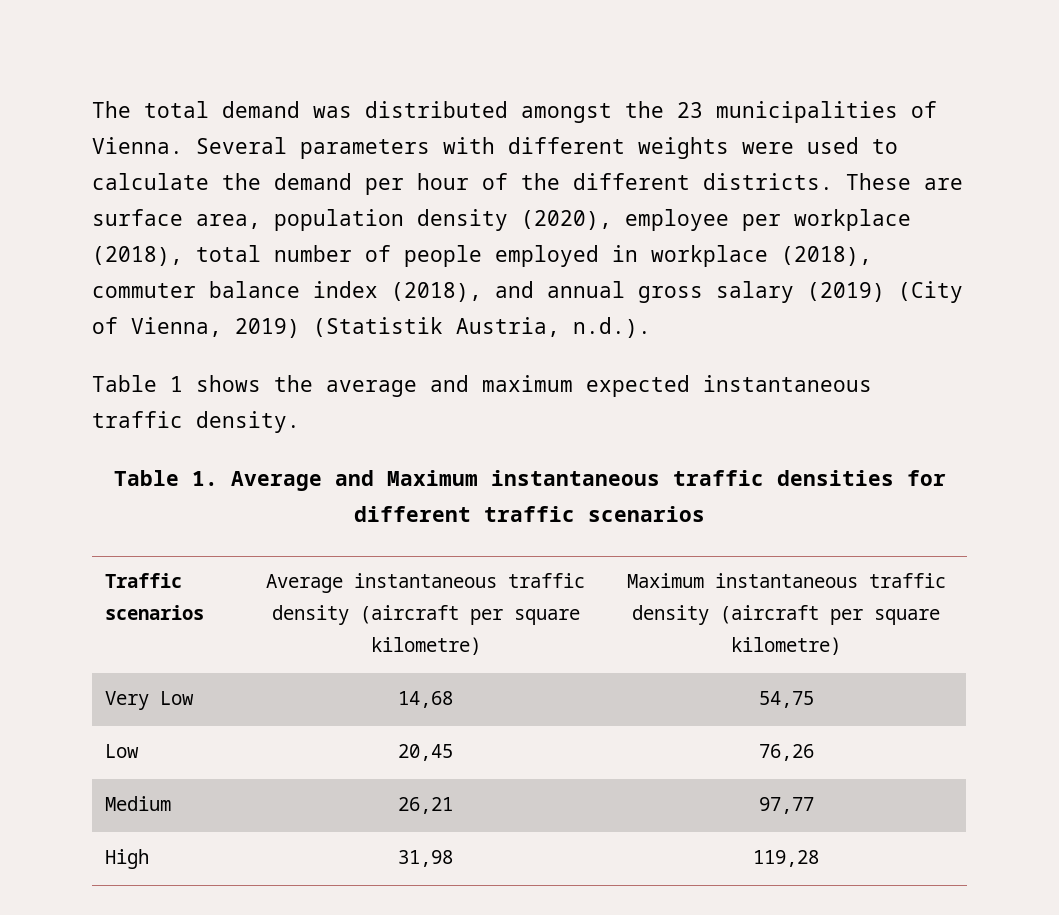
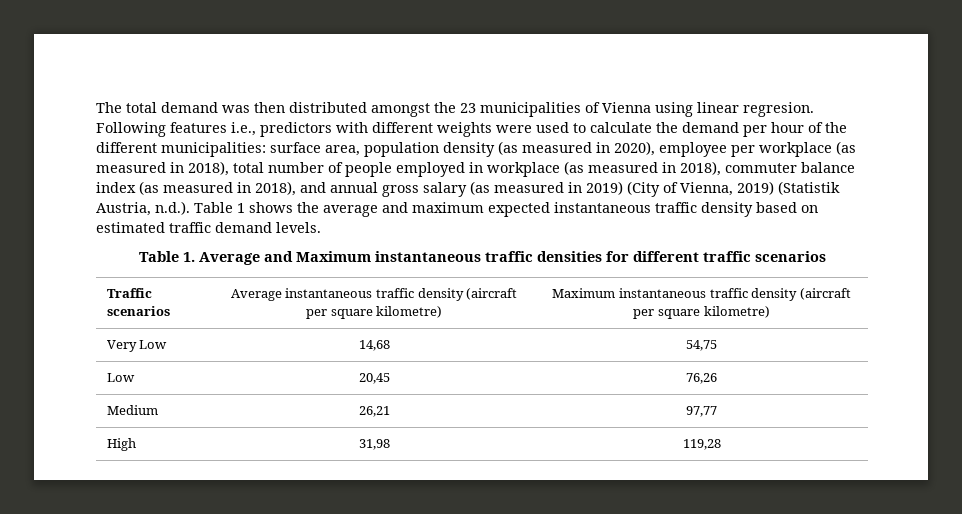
- The total demand was distributed amongst the 23 municipalities of Vienna. Several parameters with different weights were used to calculate the demand per hour of the different districts. These are surface area, population density (2020), employee per workplace (2018), total number of people employed in workplace (2018), commuter balance index (2018), and annual gross salary (2019) (City of Vienna, 2019) (Statistik Austria, n.d.).
- Table 1 shows the average and maximum expected instantaneous traffic density.
+ The total demand was then distributed amongst the 23 municipalities of Vienna using linear regresion. Following features i.e., predictors with different weights were used to calculate the demand per hour of the different municipalities: surface area, population density (as measured in 2020), employee per workplace (as measured in 2018), total number of people employed in workplace (as measured in 2018), commuter balance index (as measured in 2018), and annual gross salary (as measured in 2019) (City of Vienna, 2019) (Statistik Austria, n.d.). Table 1 shows the average and maximum expected instantaneous traffic density based on estimated traffic demand levels.

